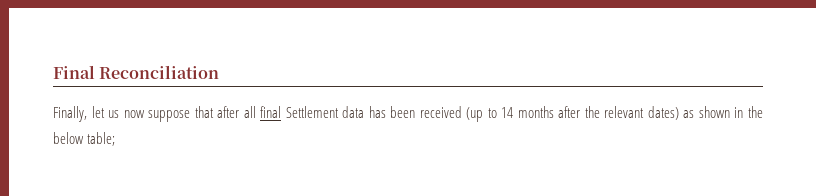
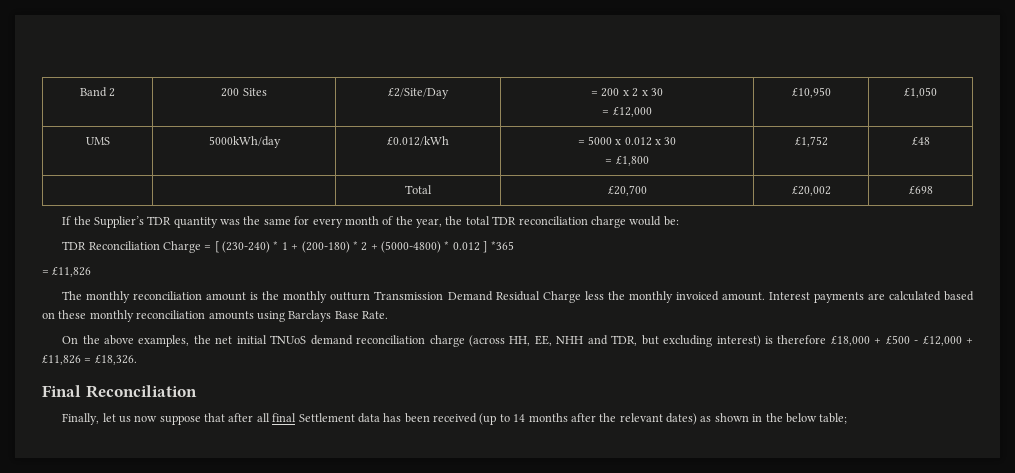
+ Band 2 | 200 Sites | £2/Site/Day | = 200 x 2 x 30
+ = £12,000 | £10,950 | £1,050
+ UMS | 5000kWh/day | £0.012/kWh | = 5000 x 0.012 x 30
+ = £1,800 | £1,752 | £48
+ | | Total | £20,700 | £20,002 | £698
+ If the Supplier’s TDR quantity was the same for every month of the year, the total TDR reconciliation charge would be:
+ TDR Reconciliation Charge = [ (230-240) * 1 + (200-180) * 2 + (5000-4800) * 0.012 ] *365
+ = £11,826
+ The monthly reconciliation amount is the monthly outturn Transmission Demand Residual Charge less the monthly invoiced amount. Interest payments are calculated based on these monthly reconciliation amounts using Barclays Base Rate.
+ On the above examples, the net initial TNUoS demand reconciliation charge (across HH, EE, NHH and TDR, but excluding interest) is therefore £18,000 + £500 - £12,000 + £11,826 = £18,326.

